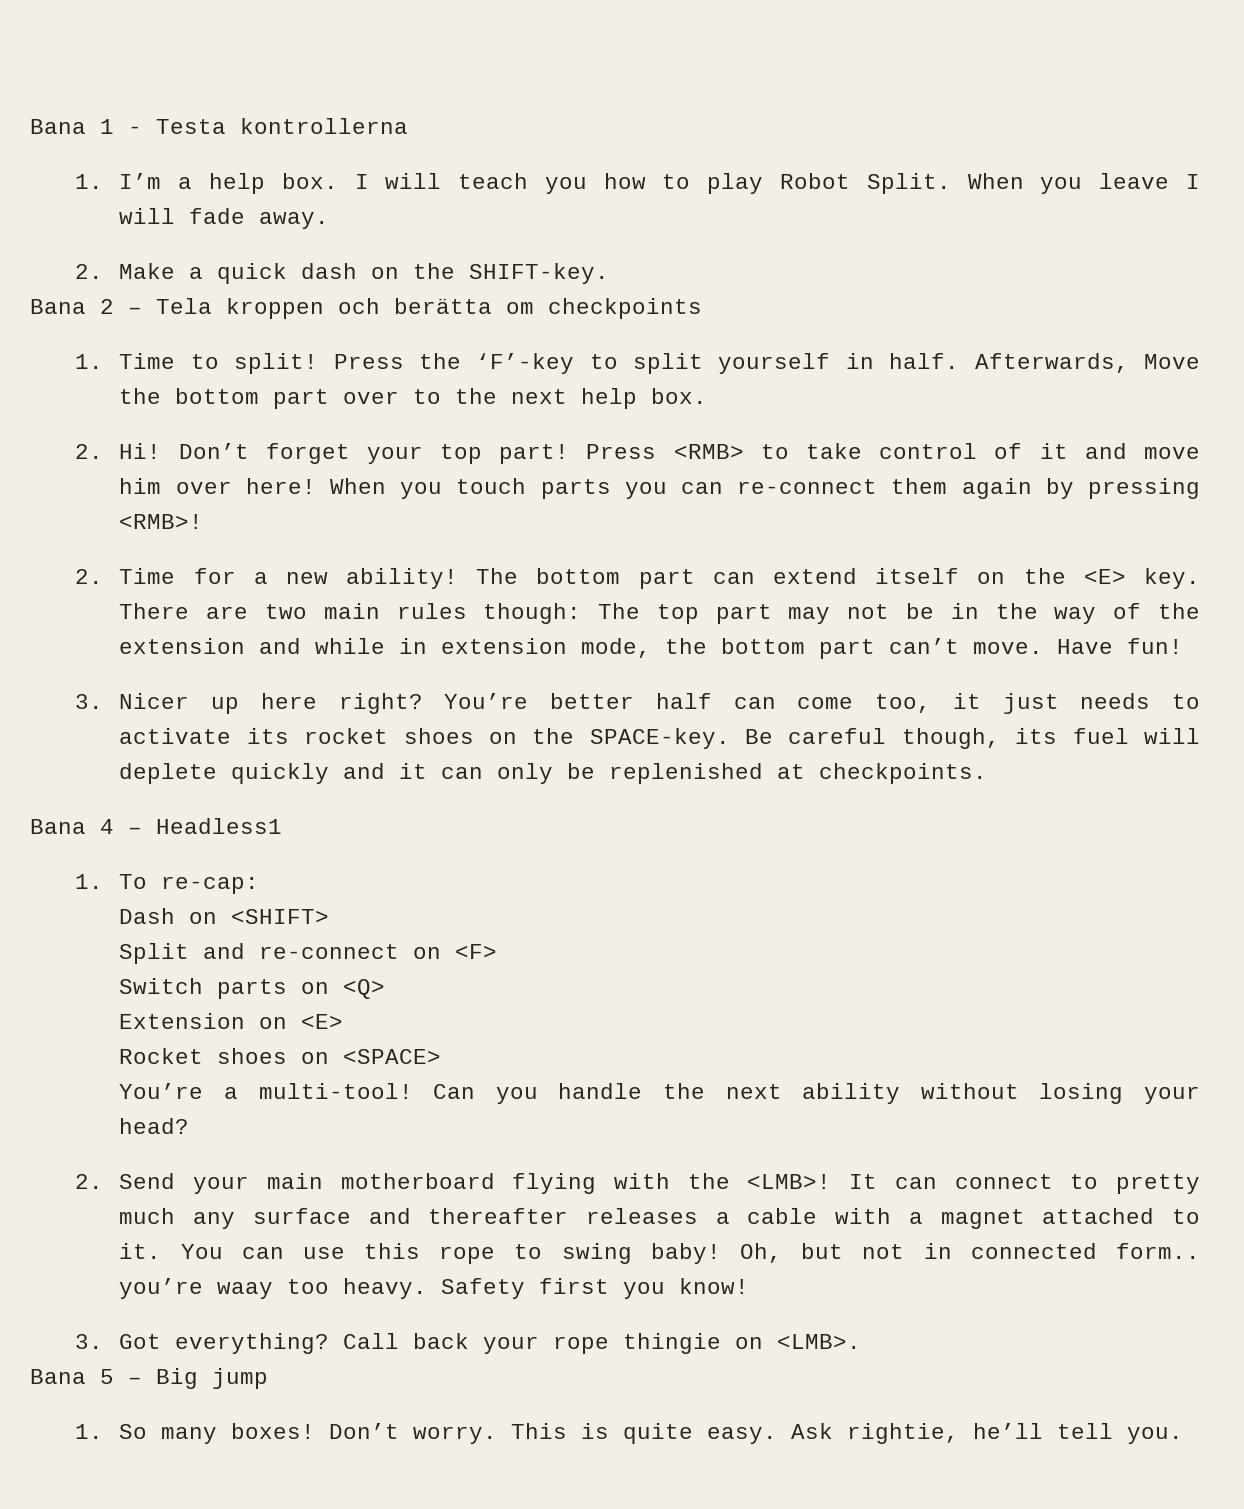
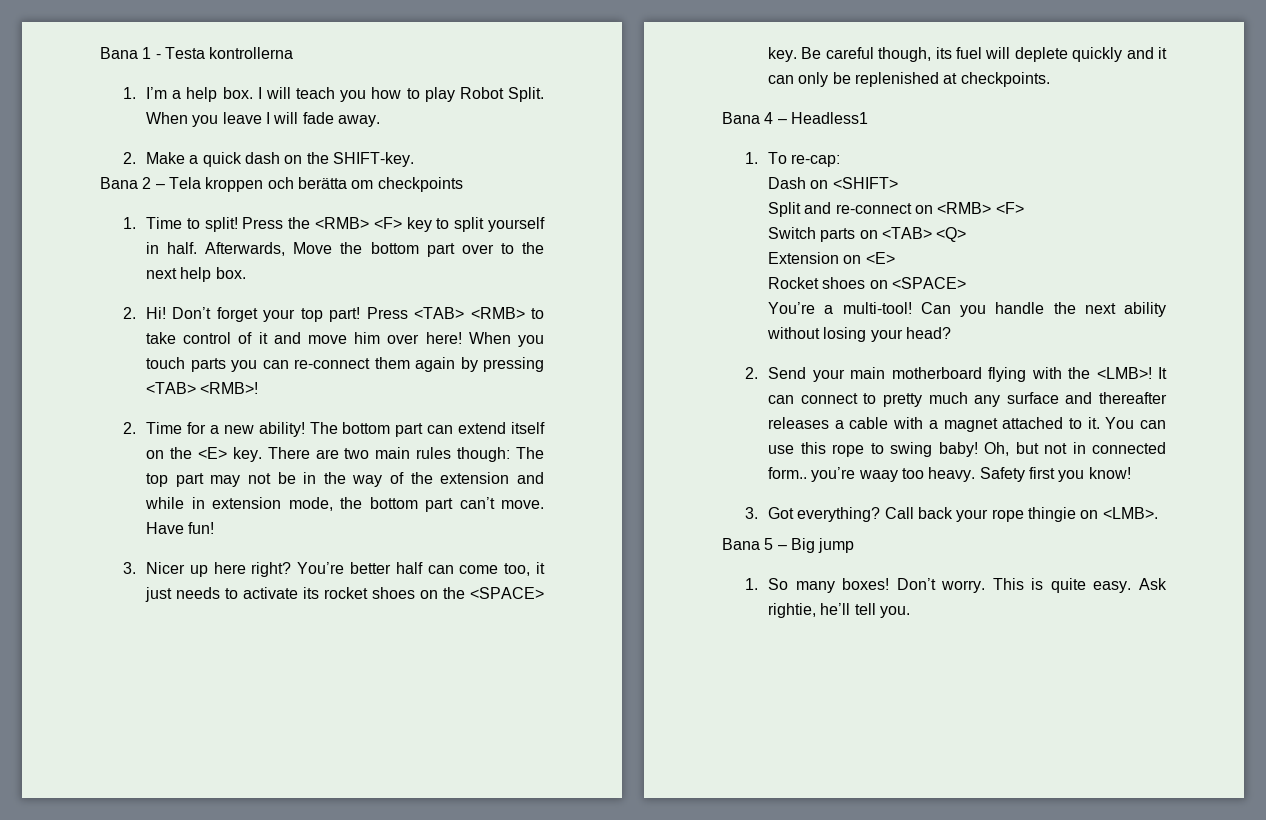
- Press the ‘F’-key to split yourself in half.
+ Press the <RMB> <F> key to split yourself in half.
- Press <RMB> to take control of it and move him over here!
+ Press <TAB> <RMB> to take control of it and move him over here!
- When you touch parts you can re-connect them again by pressing <RMB>!
+ When you touch parts you can re-connect them again by pressing <TAB> <RMB>!
- You’re better half can come too, it just needs to activate its rocket shoes on the SPACE-key.
+ You’re better half can come too, it just needs to activate its rocket shoes on the <SPACE> key.
- Split and re-connect on <F>
+ Split and re-connect on <RMB> <F>
- Switch parts on <Q>
+ Switch parts on <TAB> <Q>

